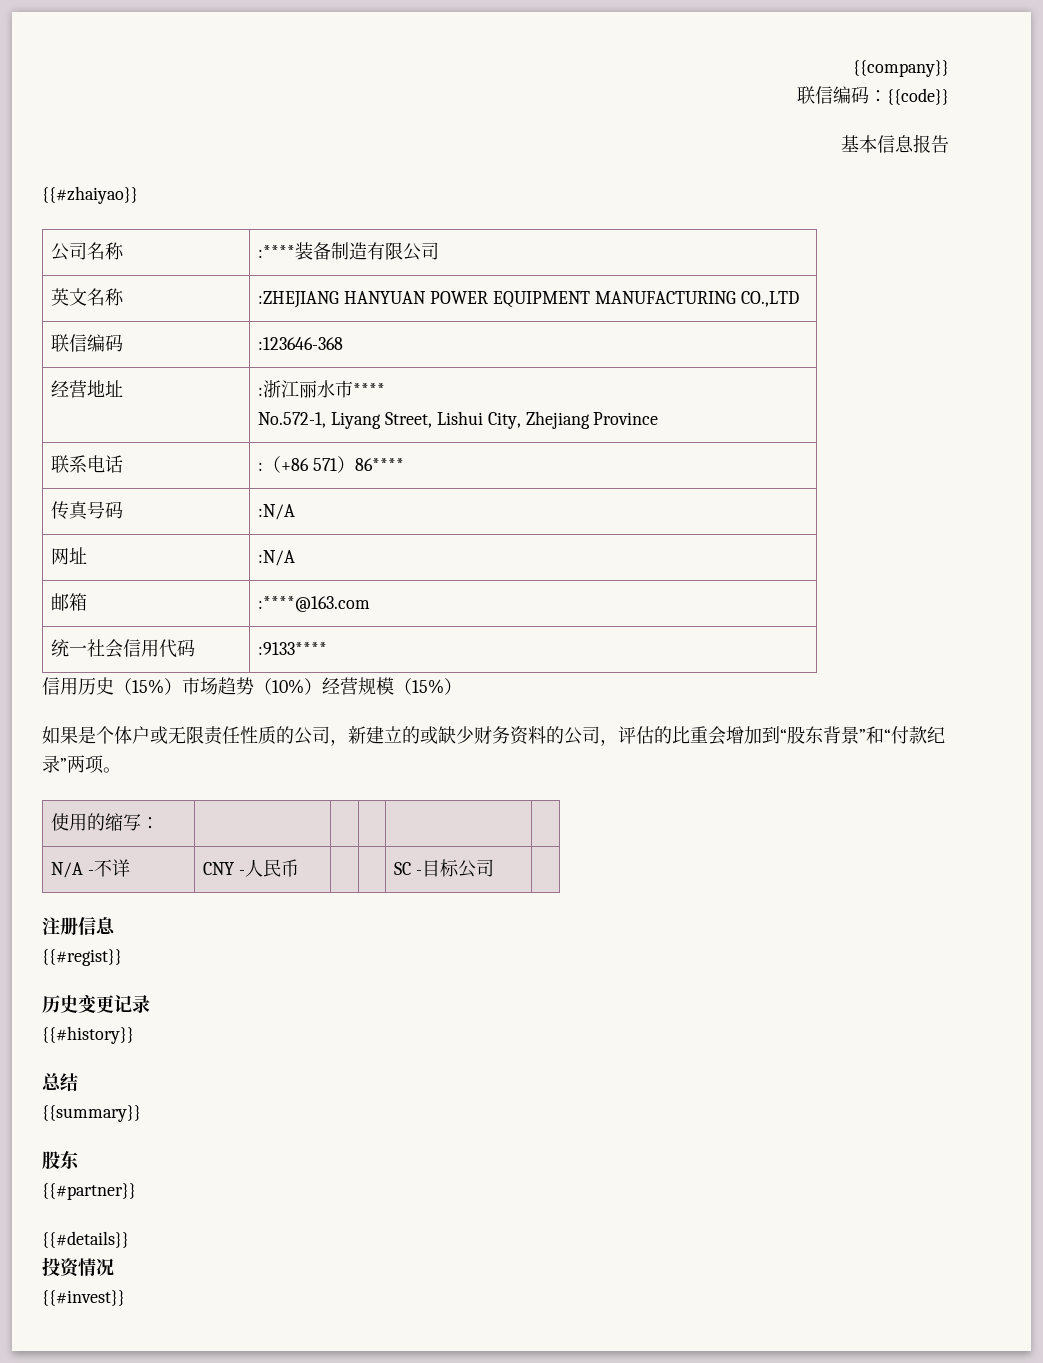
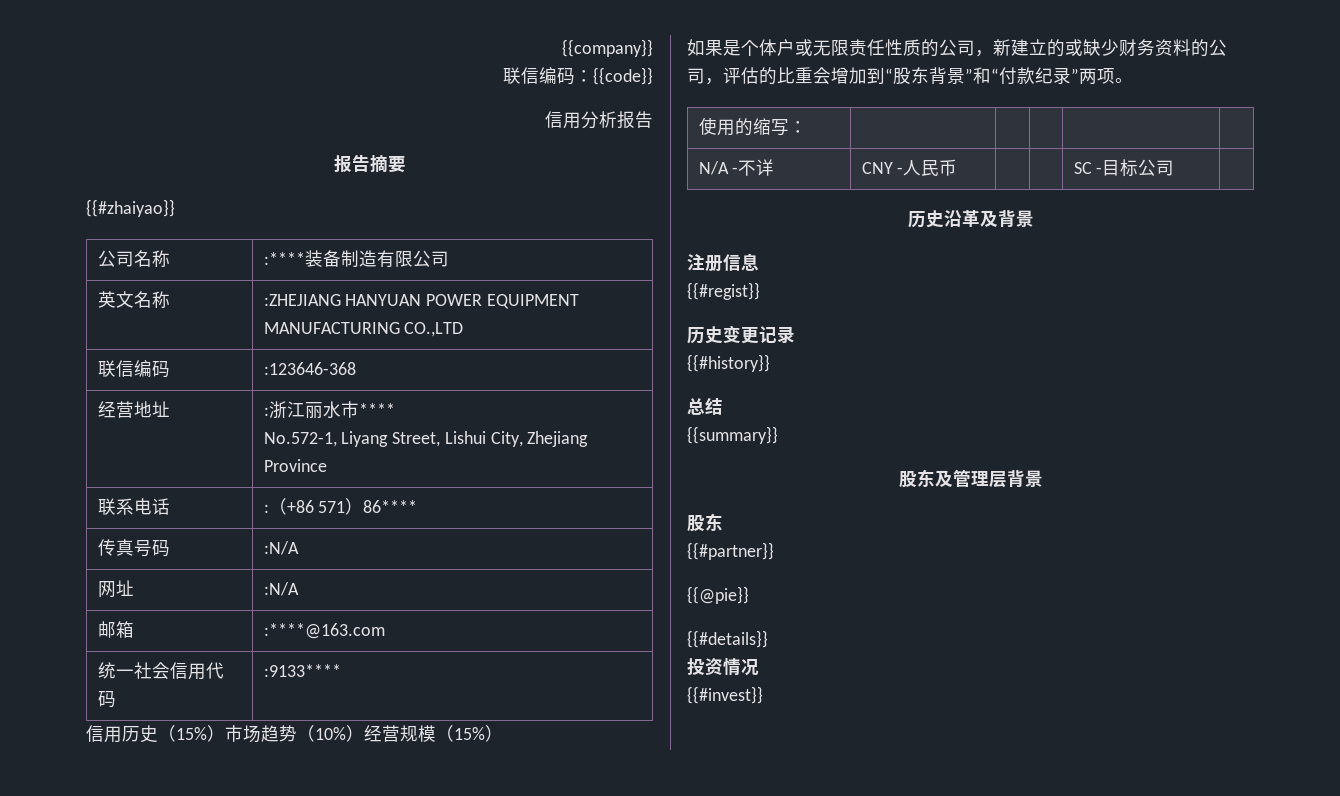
- 基本信息报告
+ 信用分析报告
+ 报告摘要
+ 历史沿革及背景
+ 股东及管理层背景
+ {{@pie}}

